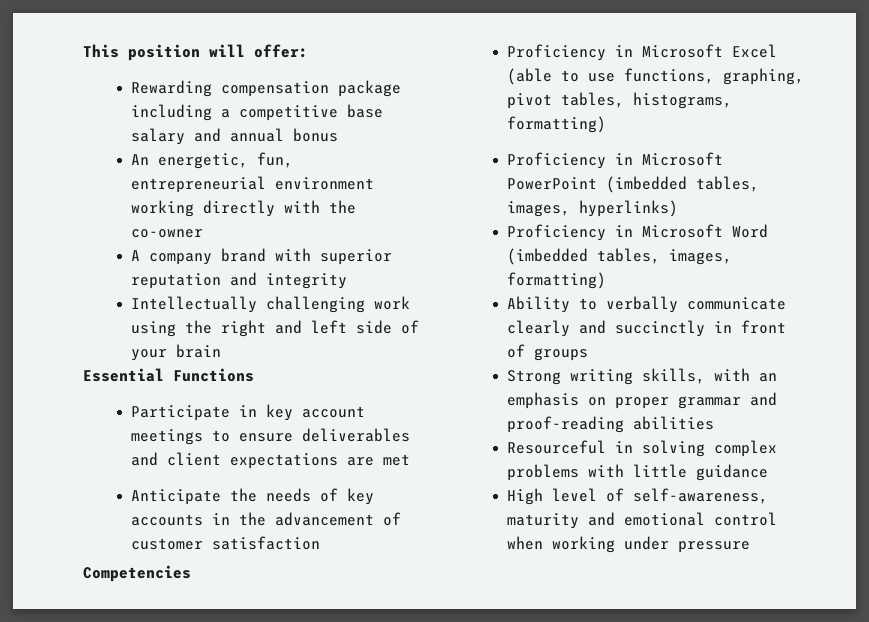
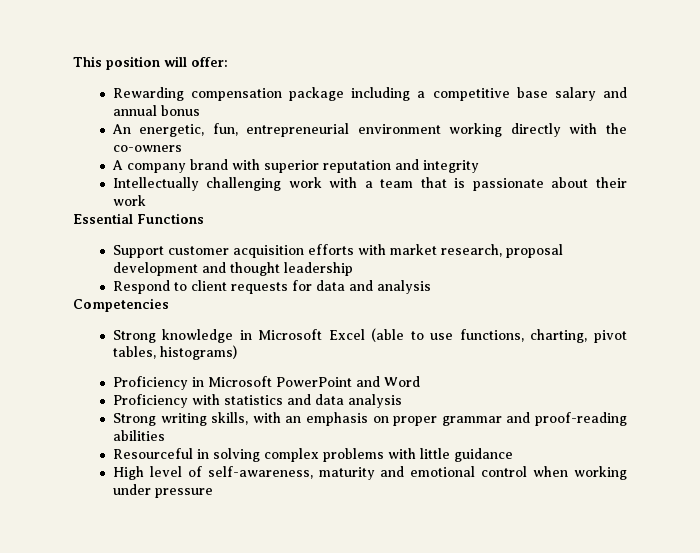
- An energetic, fun, entrepreneurial environment working directly with the co-owner
+ An energetic, fun, entrepreneurial environment working directly with the co-owners
- Intellectually challenging work using the right and left side of your brain
+ Intellectually challenging work with a team that is passionate about their work
  Essential Functions
- Participate in key account meetings to ensure deliverables and client expectations are met
- Anticipate the needs of key accounts in the advancement of customer satisfaction
+ Support customer acquisition efforts with market research, proposal development and thought leadership
+ Respond to client requests for data and analysis
- Proficiency in Microsoft Excel (able to use functions, graphing, pivot tables, histograms, formatting)
+ Strong knowledge in Microsoft Excel (able to use functions, charting, pivot tables, histograms)
- Proficiency in Microsoft PowerPoint (imbedded tables, images, hyperlinks)
- Proficiency in Microsoft Word (imbedded tables, images, formatting)
- Ability to verbally communicate clearly and succinctly in front of groups
+ Proficiency in Microsoft PowerPoint and Word
+ Proficiency with statistics and data analysis

